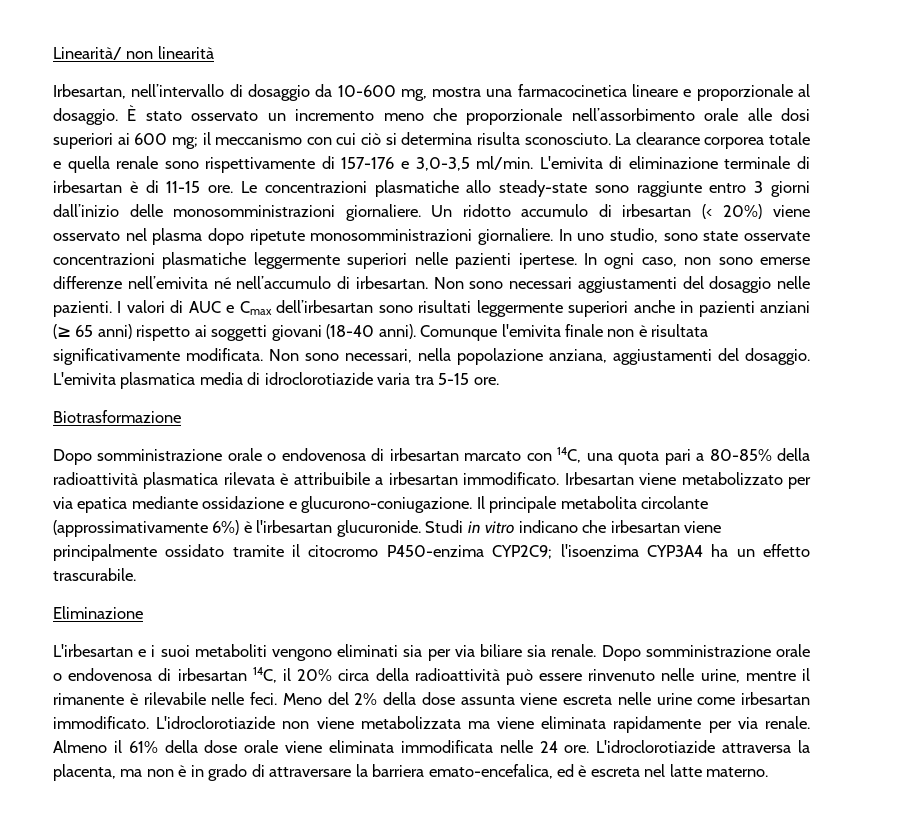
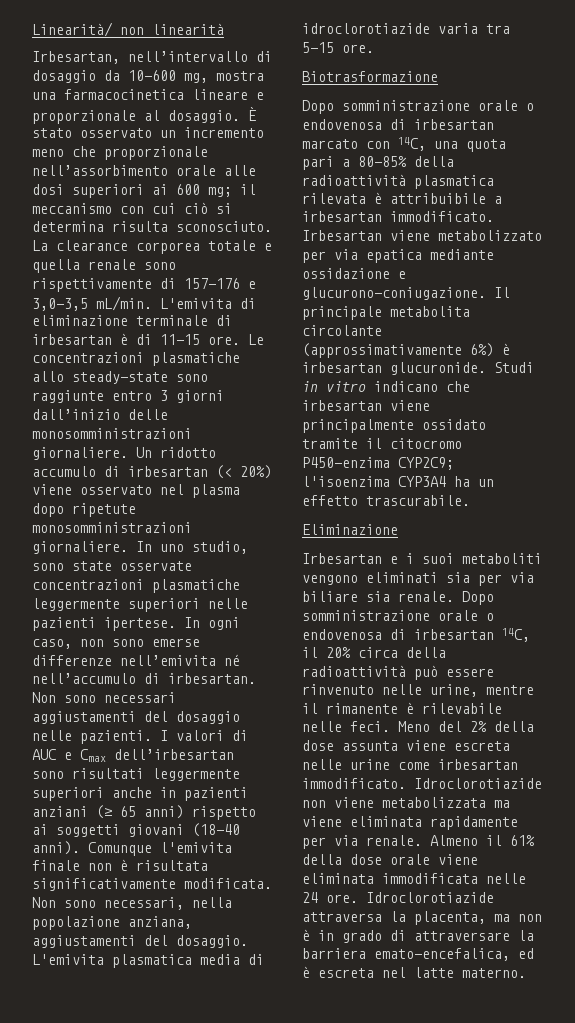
- La clearance corporea totale e quella renale sono rispettivamente di 157-176 e 3,0-3,5 ml/min.
+ La clearance corporea totale e quella renale sono rispettivamente di 157-176 e 3,0-3,5 mL/min.
- Il principale metabolita circolante (approssimativamente 6%) è l'irbesartan glucuronide.
+ Il principale metabolita circolante (approssimativamente 6%) è irbesartan glucuronide.
- L'irbesartan e i suoi metaboliti vengono eliminati sia per via biliare sia renale.
+ Irbesartan e i suoi metaboliti vengono eliminati sia per via biliare sia renale.
- L'idroclorotiazide non viene metabolizzata ma viene eliminata rapidamente per via renale.
+ Idroclorotiazide non viene metabolizzata ma viene eliminata rapidamente per via renale.
- L'idroclorotiazide attraversa la placenta, ma non è in grado di attraversare la barriera emato-encefalica, ed è escreta nel latte materno.
+ Idroclorotiazide attraversa la placenta, ma non è in grado di attraversare la barriera emato-encefalica, ed è escreta nel latte materno.

